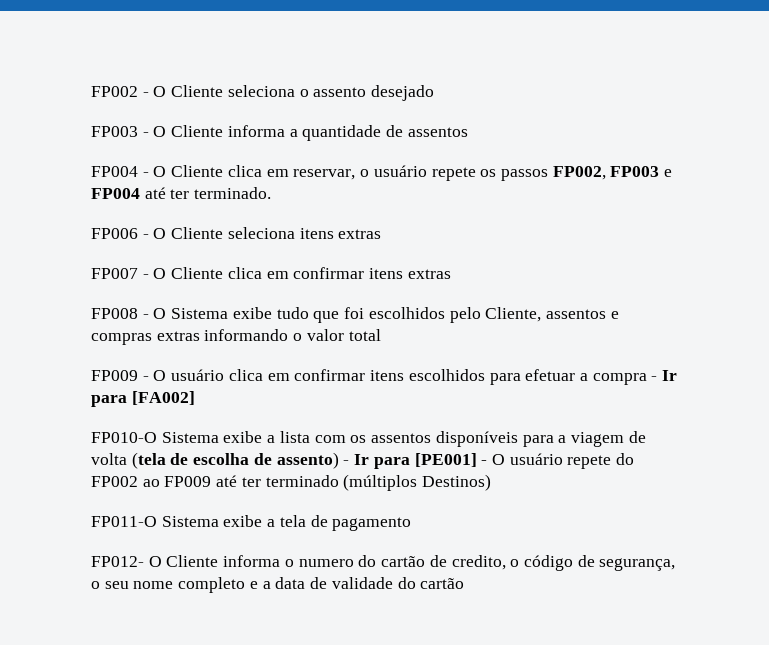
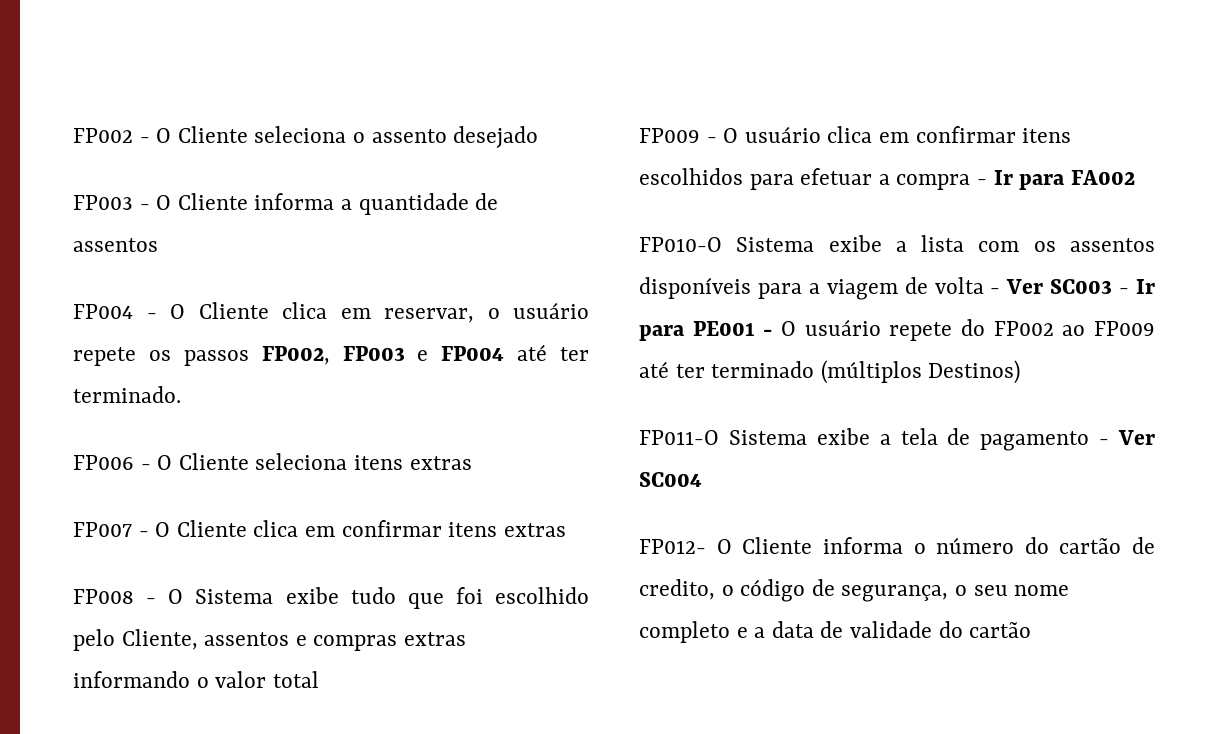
- FP008 - O Sistema exibe tudo que foi escolhidos pelo Cliente, assentos e compras extras informando o valor total
+ FP008 - O Sistema exibe tudo que foi escolhido pelo Cliente, assentos e compras extras informando o valor total
- FP009 - O usuário clica em confirmar itens escolhidos para efetuar a compra - Ir para [FA002]
+ FP009 - O usuário clica em confirmar itens escolhidos para efetuar a compra - Ir para FA002
- FP010-O Sistema exibe a lista com os assentos disponíveis para a viagem de volta (tela de escolha de assento) - Ir para [PE001] - O usuário repete do FP002 ao FP009 até ter terminado (múltiplos Destinos)
+ FP010-O Sistema exibe a lista com os assentos disponíveis para a viagem de volta - Ver SC003 - Ir para PE001 - O usuário repete do FP002 ao FP009 até ter terminado (múltiplos Destinos)
- FP011-O Sistema exibe a tela de pagamento
+ FP011-O Sistema exibe a tela de pagamento - Ver SC004
- FP012- O Cliente informa o numero do cartão de credito, o código de segurança, o seu nome completo e a data de validade do cartão
+ FP012- O Cliente informa o número do cartão de credito, o código de segurança, o seu nome completo e a data de validade do cartão

